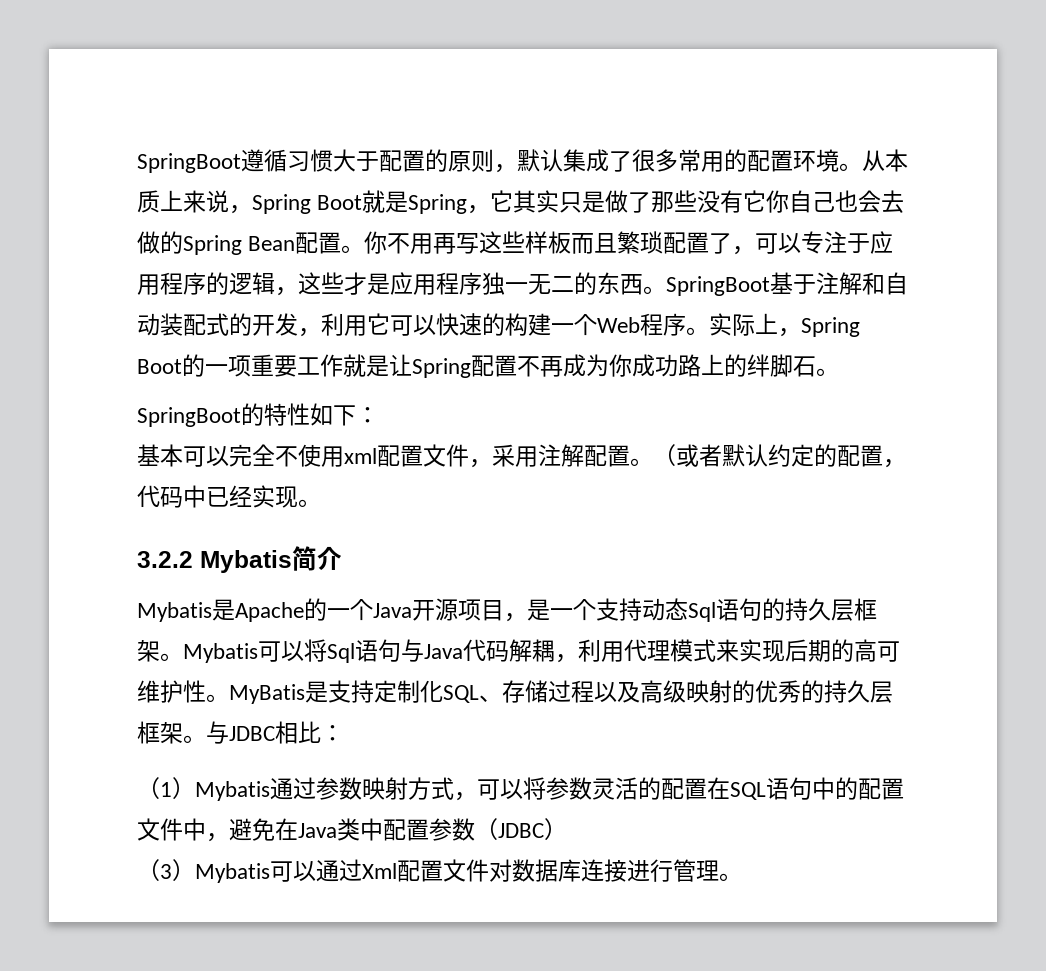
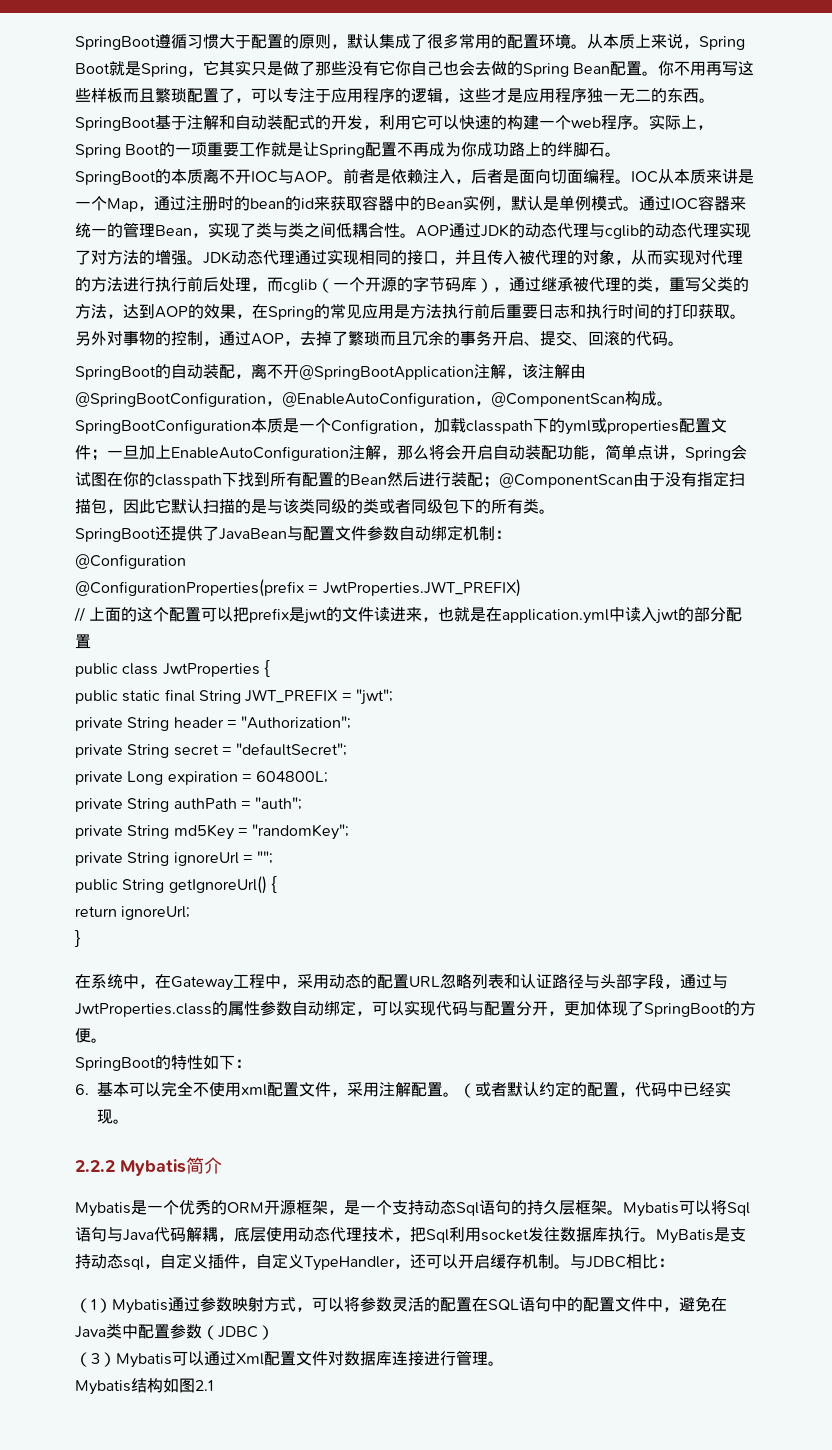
- SpringBoot基于注解和自动装配式的开发，利用它可以快速的构建一个Web程序。
+ SpringBoot基于注解和自动装配式的开发，利用它可以快速的构建一个web程序。
+ SpringBoot的本质离不开IOC与AOP。前者是依赖注入，后者是面向切面编程。IOC从本质来讲是一个Map，通过注册时的bean的id来获取容器中的Bean实例，默认是单例模式。通过IOC容器来统一的管理Bean，实现了类与类之间低耦合性。AOP通过JDK的动态代理与cglib的动态代理实现了对方法的增强。JDK动态代理通过实现相同的接口，并且传入被代理的对象，从而实现对代理的方法进行执行前后处理，而cglib（一个开源的字节码库），通过继承被代理的类，重写父类的方法，达到AOP的效果，在Spring的常见应用是方法执行前后重要日志和执行时间的打印获取。另外对事物的控制，通过AOP，去掉了繁琐而且冗余的事务开启、提交、回滚的代码。
+ SpringBoot的自动装配，离不开@SpringBootApplication注解，该注解由@SpringBootConfiguration，@EnableAutoConfiguration，@ComponentScan构成。SpringBootConfiguration本质是一个Configration，加载classpath下的yml或properties配置文件；一旦加上EnableAutoConfiguration注解，那么将会开启自动装配功能，简单点讲，Spring会试图在你的classpath下找到所有配置的Bean然后进行装配；@ComponentScan由于没有指定扫描包，因此它默认扫描的是与该类同级的类或者同级包下的所有类。
+ SpringBoot还提供了JavaBean与配置文件参数自动绑定机制：
+ @Configuration
+ @ConfigurationProperties(prefix = JwtProperties.JWT_PREFIX)
+ // 上面的这个配置可以把prefix是jwt的文件读进来，也就是在application.yml中读入jwt的部分配置
+ public class JwtProperties {
+ public static final String JWT_PREFIX = "jwt";
+ private String header = "Authorization";
+ private String secret = "defaultSecret";
+ private Long expiration = 604800L;
+ private String authPath = "auth";
+ private String md5Key = "randomKey";
+ private String ignoreUrl = "";
+ public String getIgnoreUrl() {
+ return ignoreUrl;
+ }
+ 在系统中，在Gateway工程中，采用动态的配置URL忽略列表和认证路径与头部字段，通过与JwtProperties.class的属性参数自动绑定，可以实现代码与配置分开，更加体现了SpringBoot的方便。
- 基本可以完全不使用xml配置文件，采用注解配置。
+ 6.基本可以完全不使用xml配置文件，采用注解配置。
- 3.2.2 Mybatis简介
+ 2.2.2 Mybatis简介
- Mybatis是Apache的一个Java开源项目，是一个支持动态Sql语句的持久层框架。
+ Mybatis是一个优秀的ORM开源框架，是一个支持动态Sql语句的持久层框架。
- Mybatis可以将Sql语句与Java代码解耦，利用代理模式来实现后期的高可维护性。MyBatis是支持定制化SQL、存储过程以及高级映射的优秀的持久层框架。
+ Mybatis可以将Sql语句与Java代码解耦，底层使用动态代理技术，把Sql利用socket发往数据库执行。MyBatis是支持动态sql，自定义插件，自定义TypeHandler，还可以开启缓存机制。
+ Mybatis结构如图2.1

